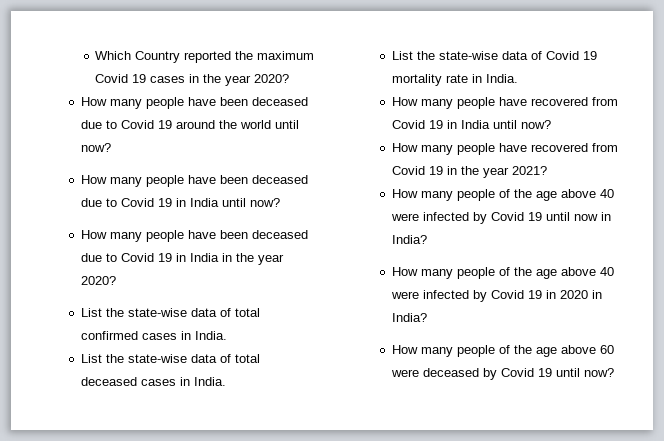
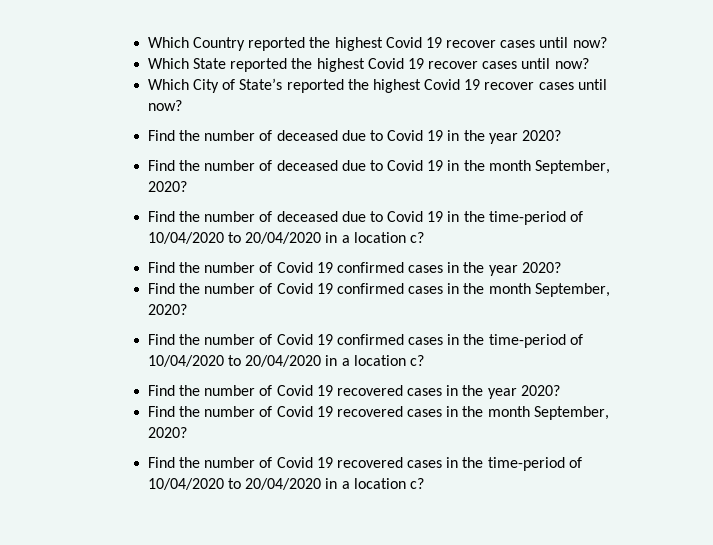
- Which Country reported the maximum Covid 19 cases in the year 2020?
- How many people have been deceased due to Covid 19 around the world until now?
- How many people have been deceased due to Covid 19 in India until now?
- How many people have been deceased due to Covid 19 in India in the year 2020?
- List the state-wise data of total confirmed cases in India.
- List the state-wise data of total deceased cases in India.
- List the state-wise data of Covid 19 mortality rate in India.
- How many people have recovered from Covid 19 in India until now?
- How many people have recovered from Covid 19 in the year 2021?
- How many people of the age above 40 were infected by Covid 19 until now in India?
- How many people of the age above 40 were infected by Covid 19 in 2020 in India?
- How many people of the age above 60 were deceased by Covid 19 until now?
+ Which Country reported the highest Covid 19 recover cases until now?
+ Which State reported the highest Covid 19 recover cases until now?
+ Which City of State’s reported the highest Covid 19 recover cases until now?
+ Find the number of deceased due to Covid 19 in the year 2020?
+ Find the number of deceased due to Covid 19 in the month September, 2020?
+ Find the number of deceased due to Covid 19 in the time-period of 10/04/2020 to 20/04/2020 in a location c?
+ Find the number of Covid 19 confirmed cases in the year 2020?
+ Find the number of Covid 19 confirmed cases in the month September, 2020?
+ Find the number of Covid 19 confirmed cases in the time-period of 10/04/2020 to 20/04/2020 in a location c?
+ Find the number of Covid 19 recovered cases in the year 2020?
+ Find the number of Covid 19 recovered cases in the month September, 2020?
+ Find the number of Covid 19 recovered cases in the time-period of 10/04/2020 to 20/04/2020 in a location c?

